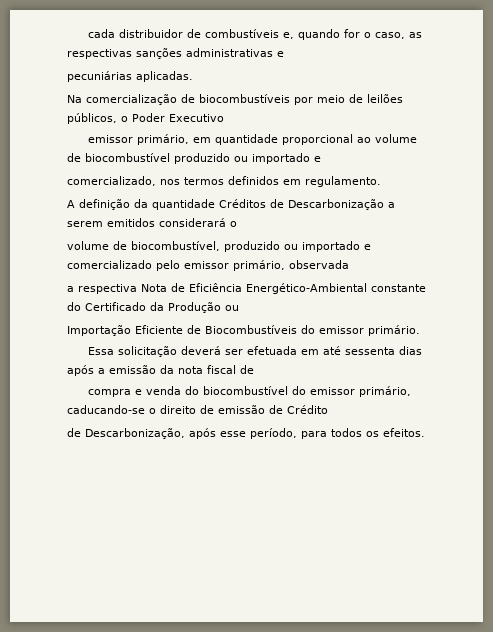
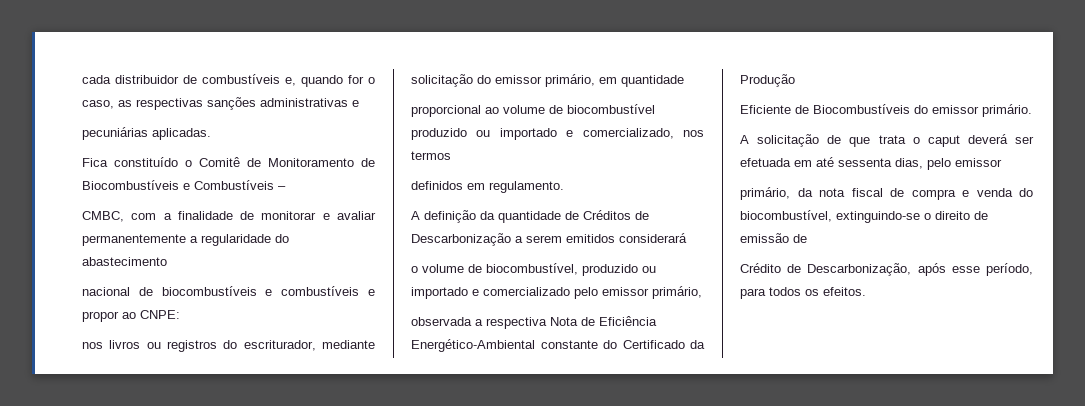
- Na comercialização de biocombustíveis por meio de leilões públicos, o Poder Executivo
- emissor primário, em quantidade proporcional ao volume de biocombustível produzido ou importado e
- comercializado, nos termos definidos em regulamento.
+ Fica constituído o Comitê de Monitoramento de Biocombustíveis e Combustíveis –
+ CMBC, com a finalidade de monitorar e avaliar permanentemente a regularidade do abastecimento
+ nacional de biocombustíveis e combustíveis e propor ao CNPE:
+ nos livros ou registros do escriturador, mediante solicitação do emissor primário, em quantidade
+ proporcional ao volume de biocombustível produzido ou importado e comercializado, nos termos
+ definidos em regulamento.
- A definição da quantidade Créditos de Descarbonização a serem emitidos considerará o
- volume de biocombustível, produzido ou importado e comercializado pelo emissor primário, observada
- a respectiva Nota de Eficiência Energético-Ambiental constante do Certificado da Produção ou
- Importação Eficiente de Biocombustíveis do emissor primário.
+ A definição da quantidade de Créditos de Descarbonização a serem emitidos considerará
+ o volume de biocombustível, produzido ou importado e comercializado pelo emissor primário,
+ observada a respectiva Nota de Eficiência Energético-Ambiental constante do Certificado da Produção
+ Eficiente de Biocombustíveis do emissor primário.
- Essa solicitação deverá ser efetuada em até sessenta dias após a emissão da nota fiscal de
- compra e venda do biocombustível do emissor primário, caducando-se o direito de emissão de Crédito
- de Descarbonização, após esse período, para todos os efeitos.
+ A solicitação de que trata o caput deverá ser efetuada em até sessenta dias, pelo emissor
+ primário, da nota fiscal de compra e venda do biocombustível, extinguindo-se o direito de emissão de
+ Crédito de Descarbonização, após esse período, para todos os efeitos.

